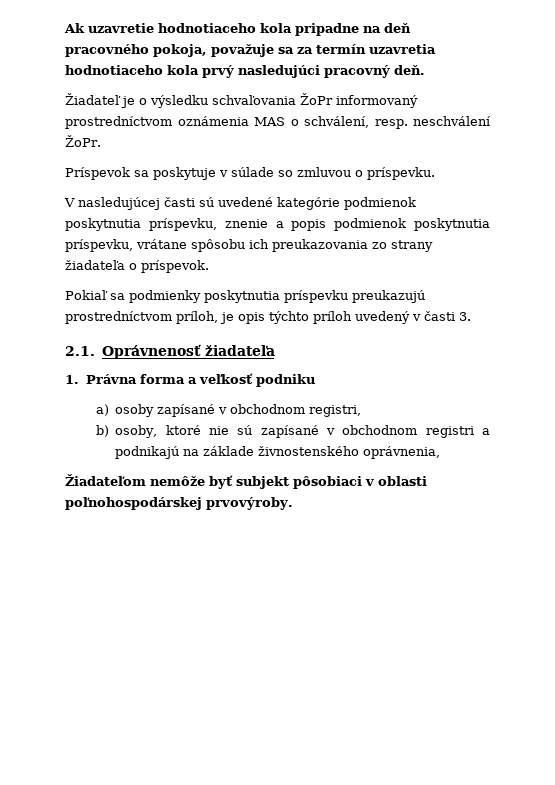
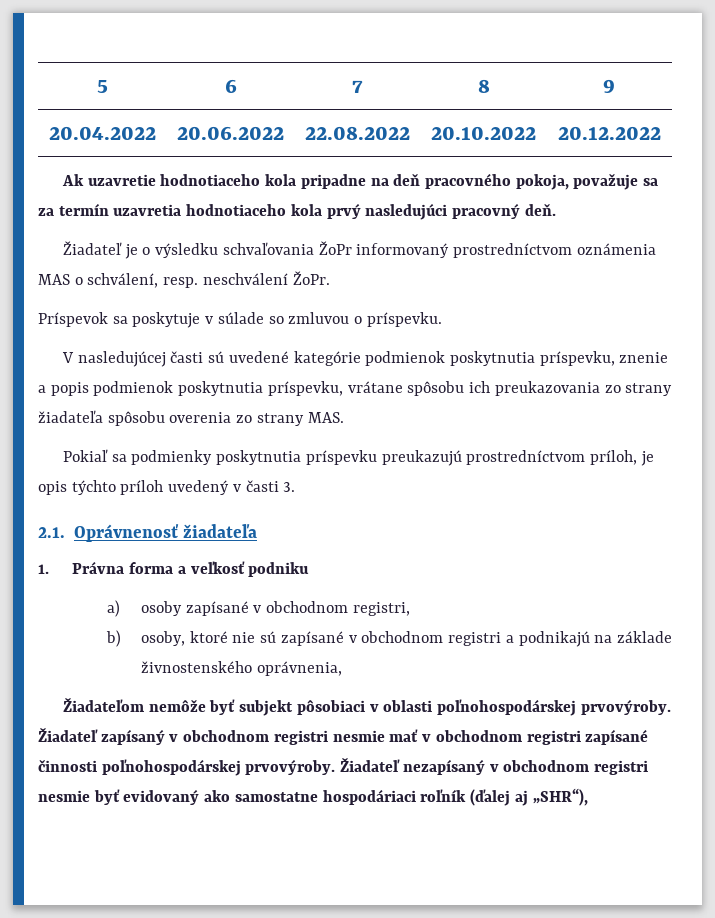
+ 5 | 6 | 7 | 8 | 9
+ 20.04.2022 | 20.06.2022 | 22.08.2022 | 20.10.2022 | 20.12.2022
- V nasledujúcej časti sú uvedené kategórie podmienok poskytnutia príspevku, znenie a popis podmienok poskytnutia príspevku, vrátane spôsobu ich preukazovania zo strany žiadateľa o príspevok.
+ V nasledujúcej časti sú uvedené kategórie podmienok poskytnutia príspevku, znenie a popis podmienok poskytnutia príspevku, vrátane spôsobu ich preukazovania zo strany žiadateľa spôsobu overenia zo strany MAS.
+ Žiadateľ zapísaný v obchodnom registri nesmie mať v obchodnom registri zapísané činnosti poľnohospodárskej prvovýroby. Žiadateľ nezapísaný v obchodnom registri nesmie byť evidovaný ako samostatne hospodáriaci roľník (ďalej aj „SHR“),

